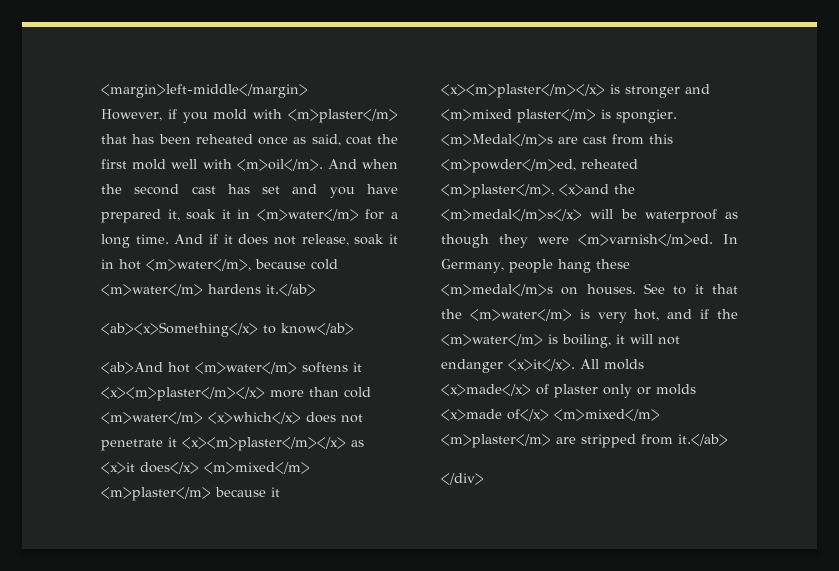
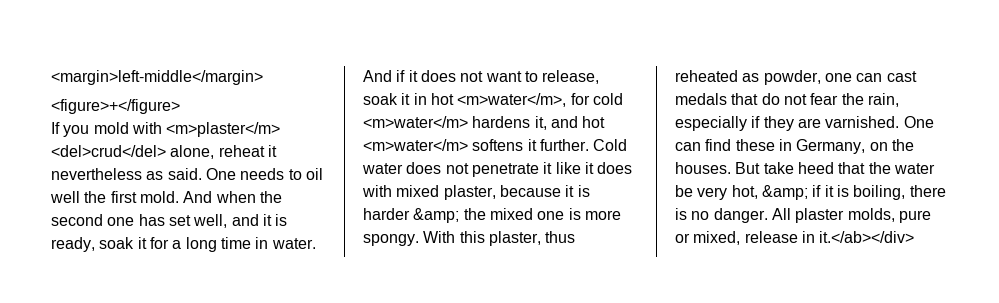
- However, if you mold with <m>plaster</m> that has been reheated once as said, coat the first mold well with <m>oil</m>.
+ <figure>+</figure>
+ If you mold with <m>plaster</m> <del>crud</del> alone, reheat it nevertheless as said. One needs to oil well the first mold.
- And when the second cast has set and you have prepared it, soak it in <m>water</m> for a long time.
+ And when the second one has set well, and it is ready, soak it for a long time in water.
- And if it does not release, soak it in hot <m>water</m>, because cold <m>water</m> hardens it.</ab>
- <ab><x>Something</x> to know</ab>
- <ab>And hot <m>water</m> softens it <x><m>plaster</m></x> more than cold <m>water</m> <x>which</x> does not penetrate it <x><m>plaster</m></x> as <x>it does</x> <m>mixed</m> <m>plaster</m> because it <x><m>plaster</m></x> is stronger and <m>mixed plaster</m> is spongier. <m>Medal</m>s are cast from this <m>powder</m>ed, reheated <m>plaster</m>, <x>and the <m>medal</m>s</x> will be waterproof as though they were <m>varnish</m>ed. In Germany, people hang these <m>medal</m>s on houses. See to it that the <m>water</m> is very hot, and if the <m>water</m> is boiling, it will not endanger <x>it</x>. All molds <x>made</x> of plaster only or molds <x>made of</x> <m>mixed</m> <m>plaster</m> are stripped from it.</ab>
- </div>
+ And if it does not want to release, soak it in hot <m>water</m>, for cold <m>water</m> hardens it, and hot <m>water</m> softens it further. Cold water does not penetrate it like it does with mixed plaster, because it is harder &amp; the mixed one is more spongy. With this plaster, thus reheated as powder, one can cast medals that do not fear the rain, especially if they are varnished. One can find these in Germany, on the houses. But take heed that the water be very hot, &amp; if it is boiling, there is no danger. All plaster molds, pure or mixed, release in it.</ab></div>

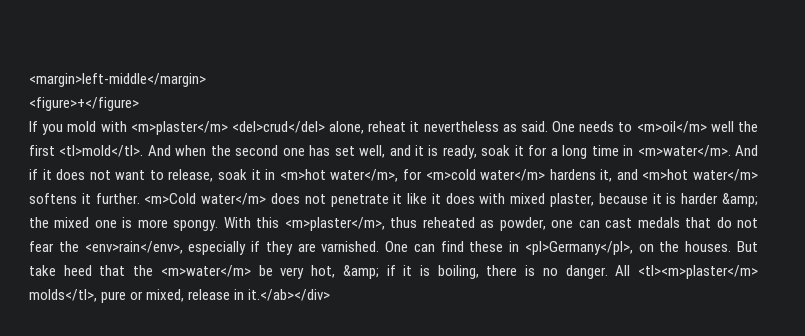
- One needs to oil well the first mold.
+ One needs to <m>oil</m> well the first <tl>mold</tl>.
- And when the second one has set well, and it is ready, soak it for a long time in water.
+ And when the second one has set well, and it is ready, soak it for a long time in <m>water</m>.
- And if it does not want to release, soak it in hot <m>water</m>, for cold <m>water</m> hardens it, and hot <m>water</m> softens it further.
+ And if it does not want to release, soak it in <m>hot water</m>, for <m>cold water</m> hardens it, and <m>hot water</m> softens it further.
- Cold water does not penetrate it like it does with mixed plaster, because it is harder &amp; the mixed one is more spongy.
+ <m>Cold water</m> does not penetrate it like it does with mixed plaster, because it is harder &amp; the mixed one is more spongy.
- With this plaster, thus reheated as powder, one can cast medals that do not fear the rain, especially if they are varnished.
+ With this <m>plaster</m>, thus reheated as powder, one can cast medals that do not fear the <env>rain</env>, especially if they are varnished.
- One can find these in Germany, on the houses.
+ One can find these in <pl>Germany</pl>, on the houses.
- But take heed that the water be very hot, &amp; if it is boiling, there is no danger.
+ But take heed that the <m>water</m> be very hot, &amp; if it is boiling, there is no danger.
- All plaster molds, pure or mixed, release in it.</ab></div>
+ All <tl><m>plaster</m> molds</tl>, pure or mixed, release in it.</ab></div>

